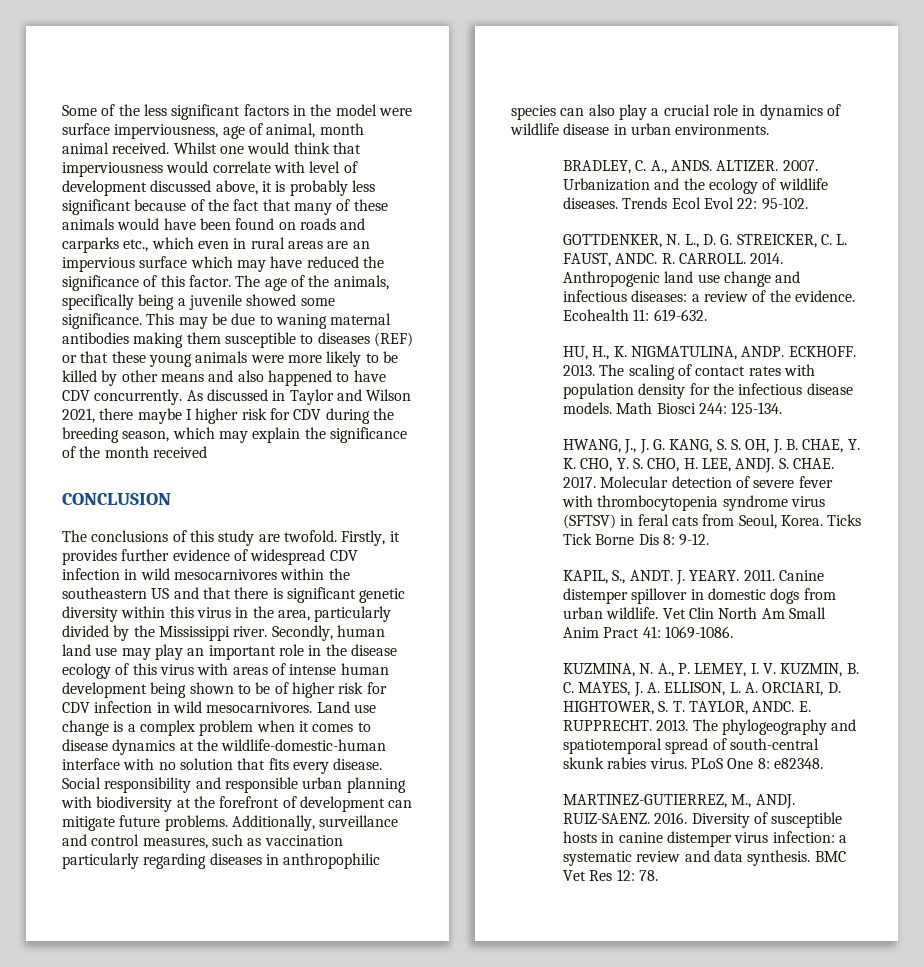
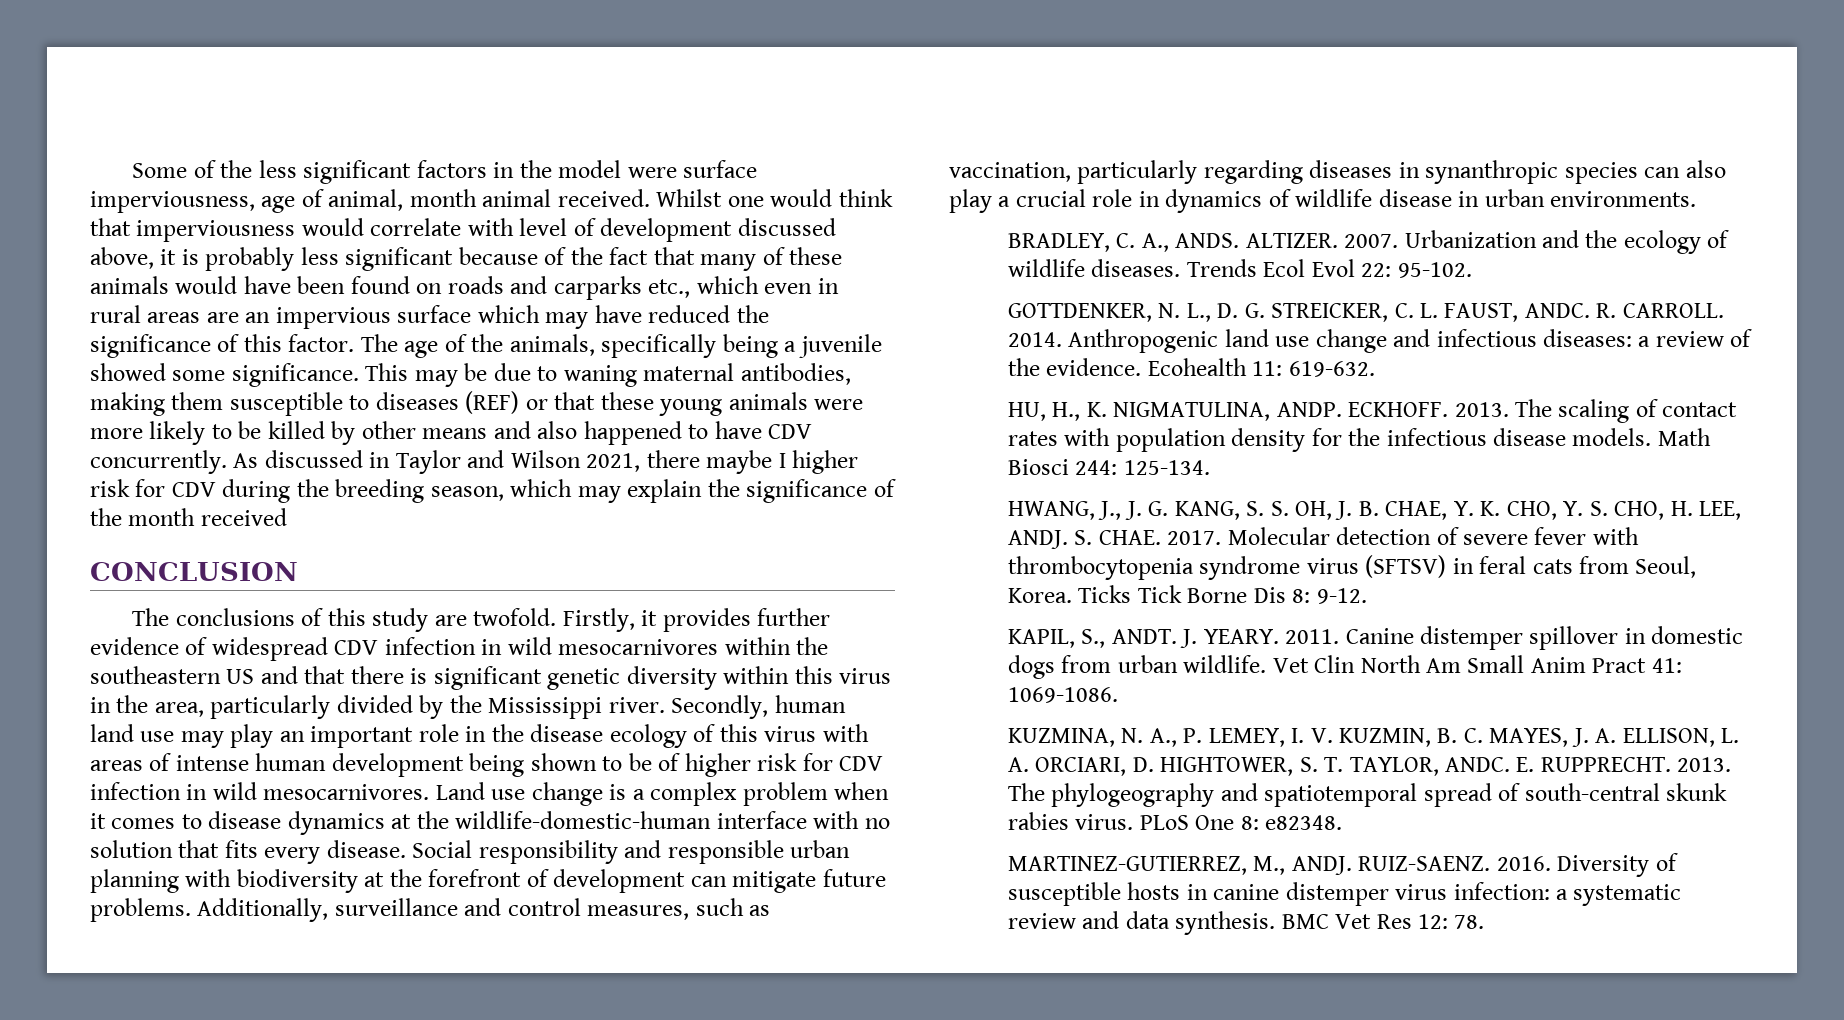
- This may be due to waning maternal antibodies making them susceptible to diseases (REF) or that these young animals were more likely to be killed by other means and also happened to have CDV concurrently.
+ This may be due to waning maternal antibodies, making them susceptible to diseases (REF) or that these young animals were more likely to be killed by other means and also happened to have CDV concurrently.
- Additionally, surveillance and control measures, such as vaccination particularly regarding diseases in anthropophilic species can also play a crucial role in dynamics of wildlife disease in urban environments.
+ Additionally, surveillance and control measures, such as vaccination, particularly regarding diseases in synanthropic species can also play a crucial role in dynamics of wildlife disease in urban environments.

